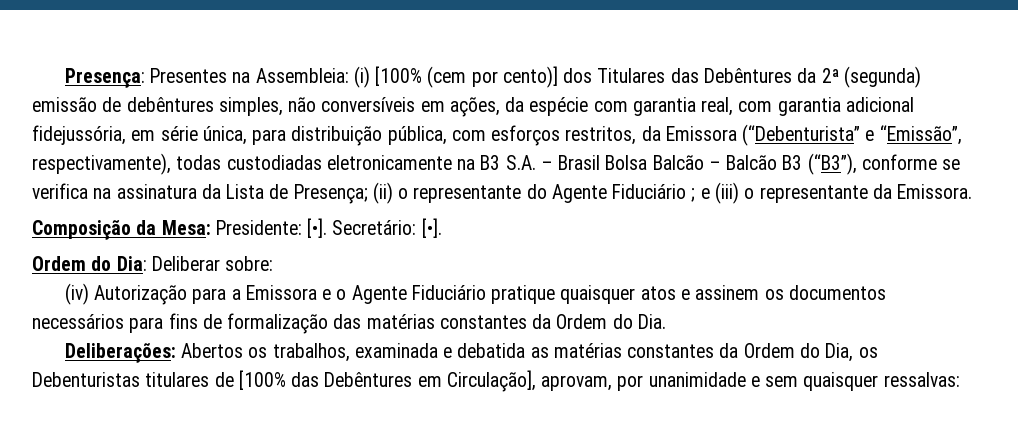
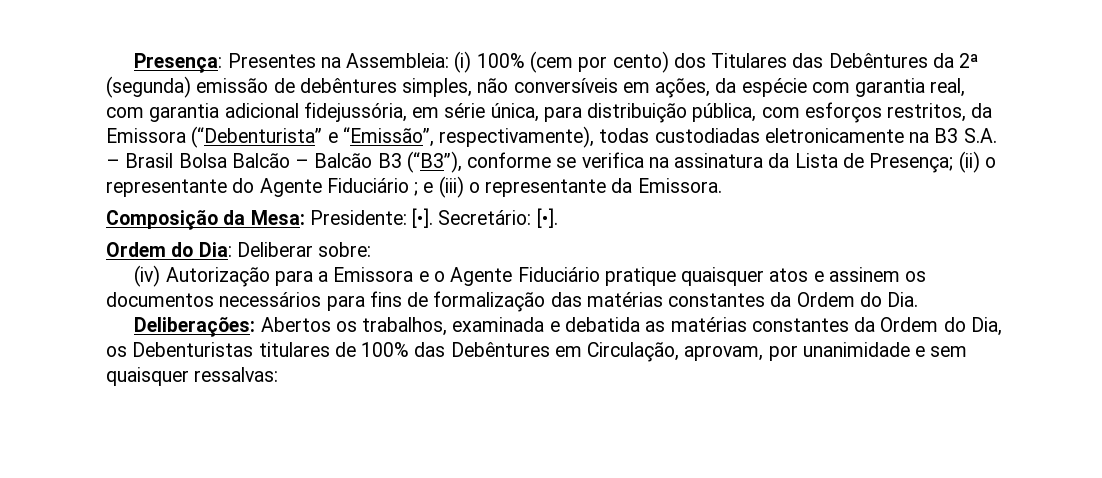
- (i) [100% (cem por cento)] dos Titulares das Debêntures da 2ª (segunda) emissão de debêntures simples, não conversíveis em ações, da espécie com garantia real, com garantia adicional fidejussória, em série única, para distribuição pública, com esforços restritos, da Emissora (“Debenturista” e “Emissão”, respectivamente), todas custodiadas eletronicamente na B3 S.A. – Brasil Bolsa Balcão – Balcão B3 (“B3”), conforme se verifica na assinatura da Lista de Presença;
+ (i) 100% (cem por cento) dos Titulares das Debêntures da 2ª (segunda) emissão de debêntures simples, não conversíveis em ações, da espécie com garantia real, com garantia adicional fidejussória, em série única, para distribuição pública, com esforços restritos, da Emissora (“Debenturista” e “Emissão”, respectivamente), todas custodiadas eletronicamente na B3 S.A. – Brasil Bolsa Balcão – Balcão B3 (“B3”), conforme se verifica na assinatura da Lista de Presença;
- Deliberações: Abertos os trabalhos, examinada e debatida as matérias constantes da Ordem do Dia, os Debenturistas titulares de [100% das Debêntures em Circulação], aprovam, por unanimidade e sem quaisquer ressalvas:
+ Deliberações: Abertos os trabalhos, examinada e debatida as matérias constantes da Ordem do Dia, os Debenturistas titulares de 100% das Debêntures em Circulação, aprovam, por unanimidade e sem quaisquer ressalvas:

